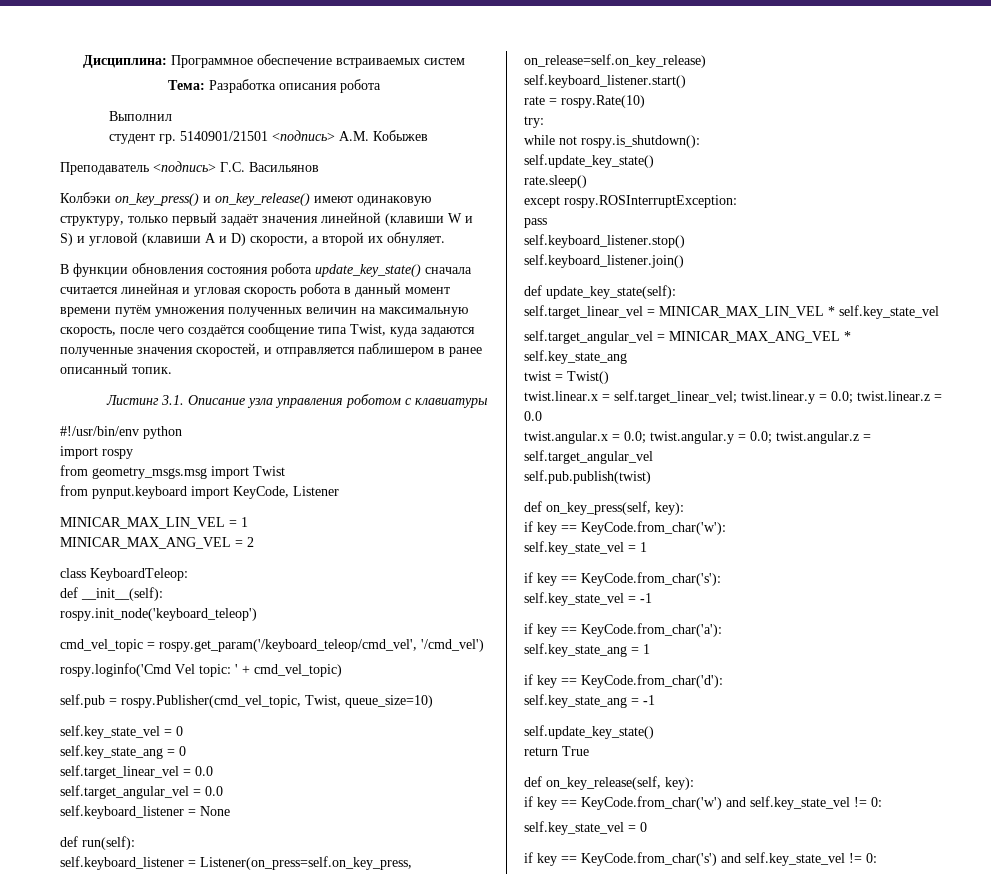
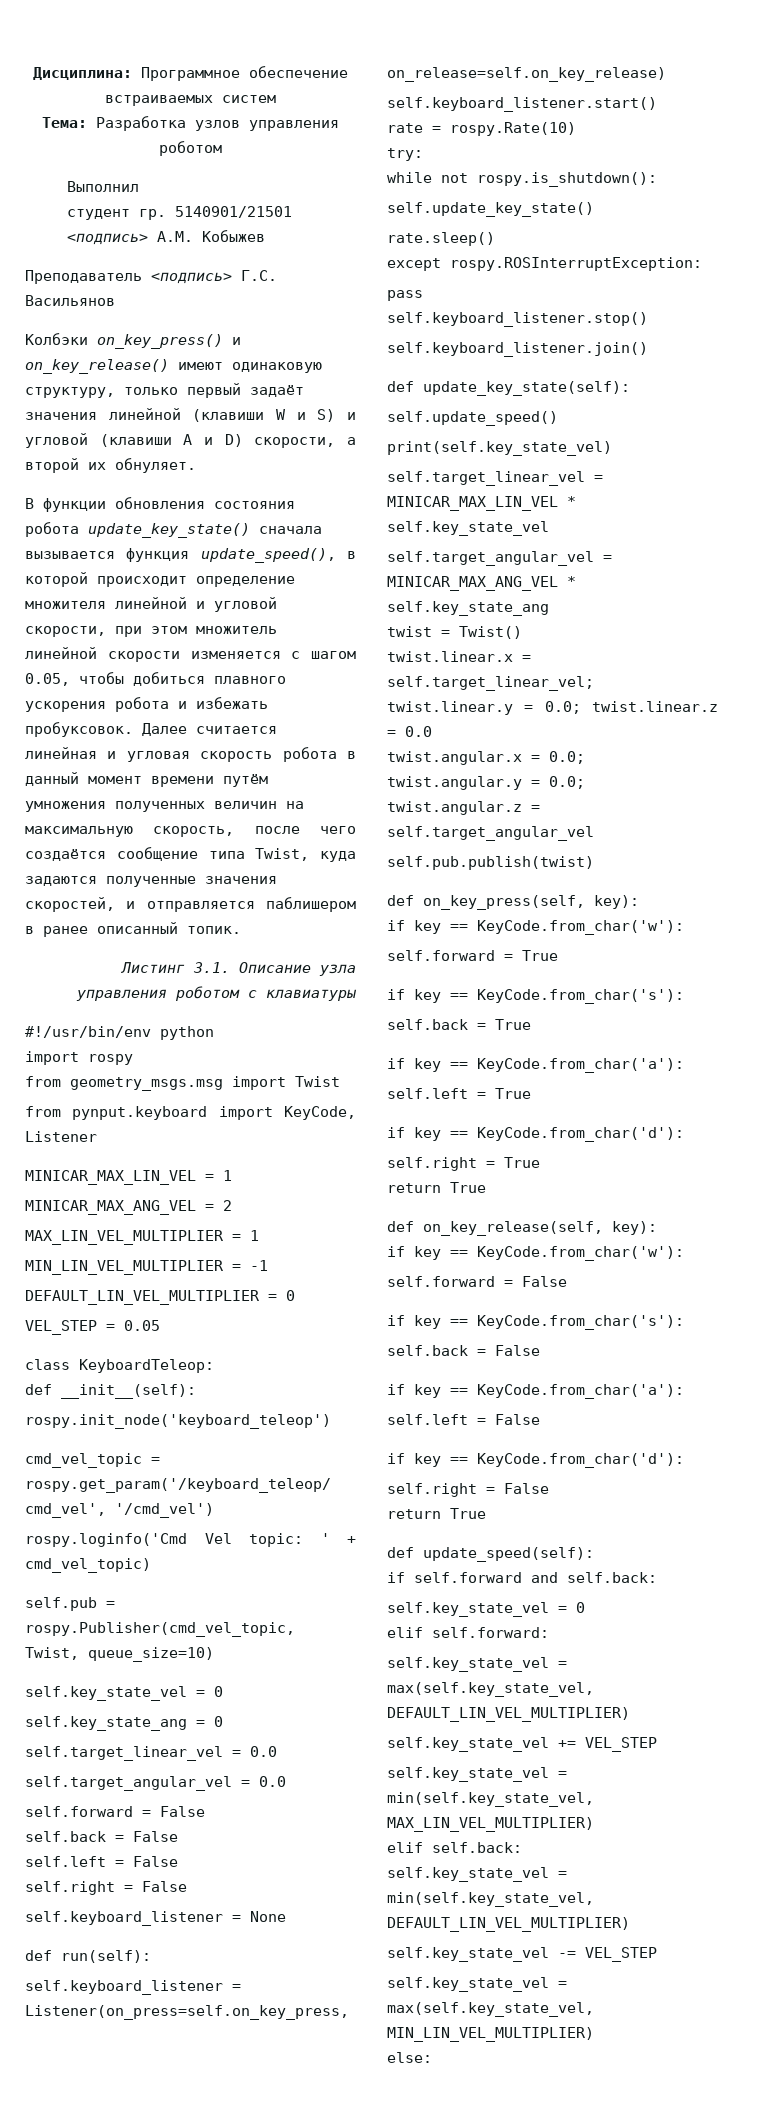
- Тема: Разработка описания робота
+ Тема: Разработка узлов управления роботом
- В функции обновления состояния робота update_key_state() сначала считается линейная и угловая скорость робота в данный момент времени путём умножения полученных величин на максимальную скорость, после чего создаётся сообщение типа Twist, куда задаются полученные значения скоростей, и отправляется паблишером в ранее описанный топик.
+ В функции обновления состояния робота update_key_state() сначала вызывается функция update_speed(), в которой происходит определение множителя линейной и угловой скорости, при этом множитель линейной скорости изменяется с шагом 0.05, чтобы добиться плавного ускорения робота и избежать пробуксовок. Далее считается линейная и угловая скорость робота в данный момент времени путём умножения полученных величин на максимальную скорость, после чего создаётся сообщение типа Twist, куда задаются полученные значения скоростей, и отправляется паблишером в ранее описанный топик.
+ MAX_LIN_VEL_MULTIPLIER = 1
+ MIN_LIN_VEL_MULTIPLIER = -1
+ DEFAULT_LIN_VEL_MULTIPLIER = 0
+ VEL_STEP = 0.05
  self.target_angular_vel = 0.0
+ self.forward = False
+ self.back = False
+ self.left = False
+ self.right = False
+ self.update_speed()
+ print(self.key_state_vel)
- self.key_state_vel = 1
+ self.forward = True
  if key == KeyCode.from_char('s'):
- self.key_state_vel = -1
+ self.back = True
  if key == KeyCode.from_char('a'):
- self.key_state_ang = 1
+ self.left = True
  if key == KeyCode.from_char('d'):
- self.key_state_ang = -1
- self.update_key_state()
+ self.right = True
  def on_key_release(self, key):
- if key == KeyCode.from_char('w') and self.key_state_vel != 0:
+ if key == KeyCode.from_char('w'):
+ self.forward = False
+ if key == KeyCode.from_char('s'):
+ self.back = False
+ if key == KeyCode.from_char('a'):
+ self.left = False
+ if key == KeyCode.from_char('d'):
+ self.right = False
+ return True
+ def update_speed(self):
+ if self.forward and self.back:
  self.key_state_vel = 0
- if key == KeyCode.from_char('s') and self.key_state_vel != 0:
+ elif self.forward:
+ self.key_state_vel = max(self.key_state_vel, DEFAULT_LIN_VEL_MULTIPLIER)
+ self.key_state_vel += VEL_STEP
+ self.key_state_vel = min(self.key_state_vel, MAX_LIN_VEL_MULTIPLIER)
+ elif self.back:
+ self.key_state_vel = min(self.key_state_vel, DEFAULT_LIN_VEL_MULTIPLIER)
+ self.key_state_vel -= VEL_STEP
+ self.key_state_vel = max(self.key_state_vel, MIN_LIN_VEL_MULTIPLIER)
+ else:

